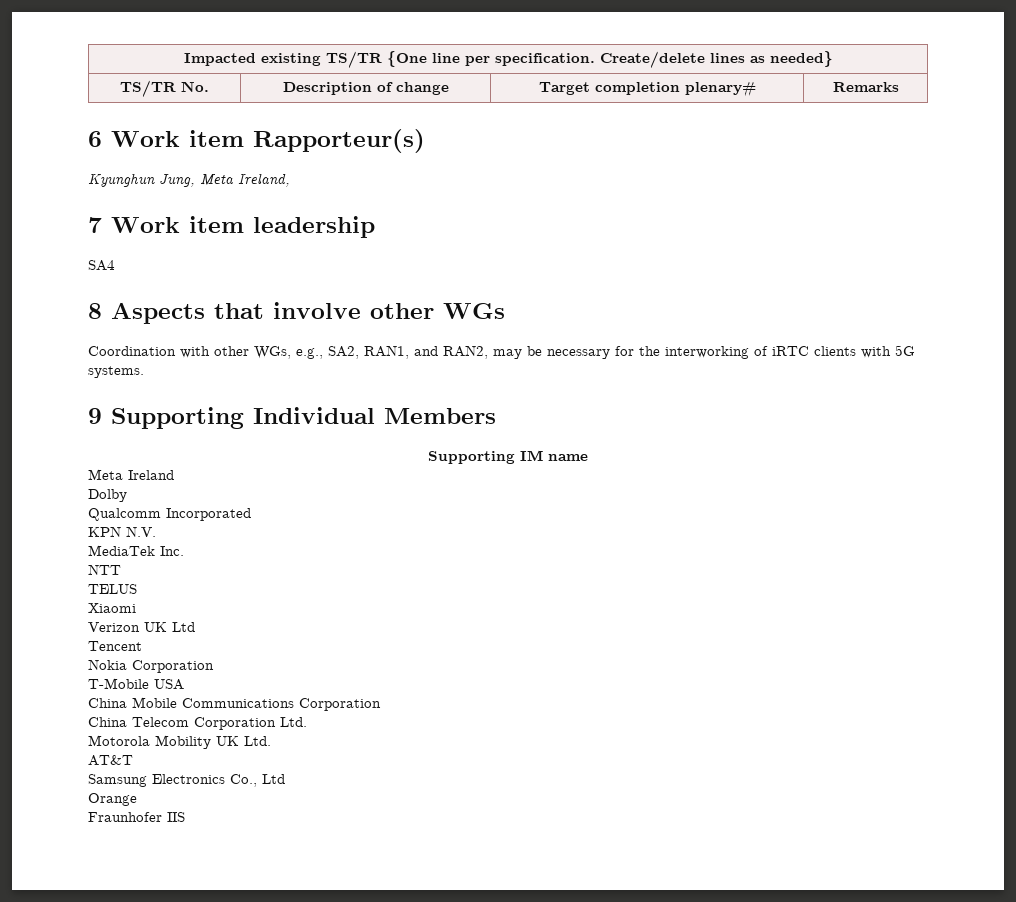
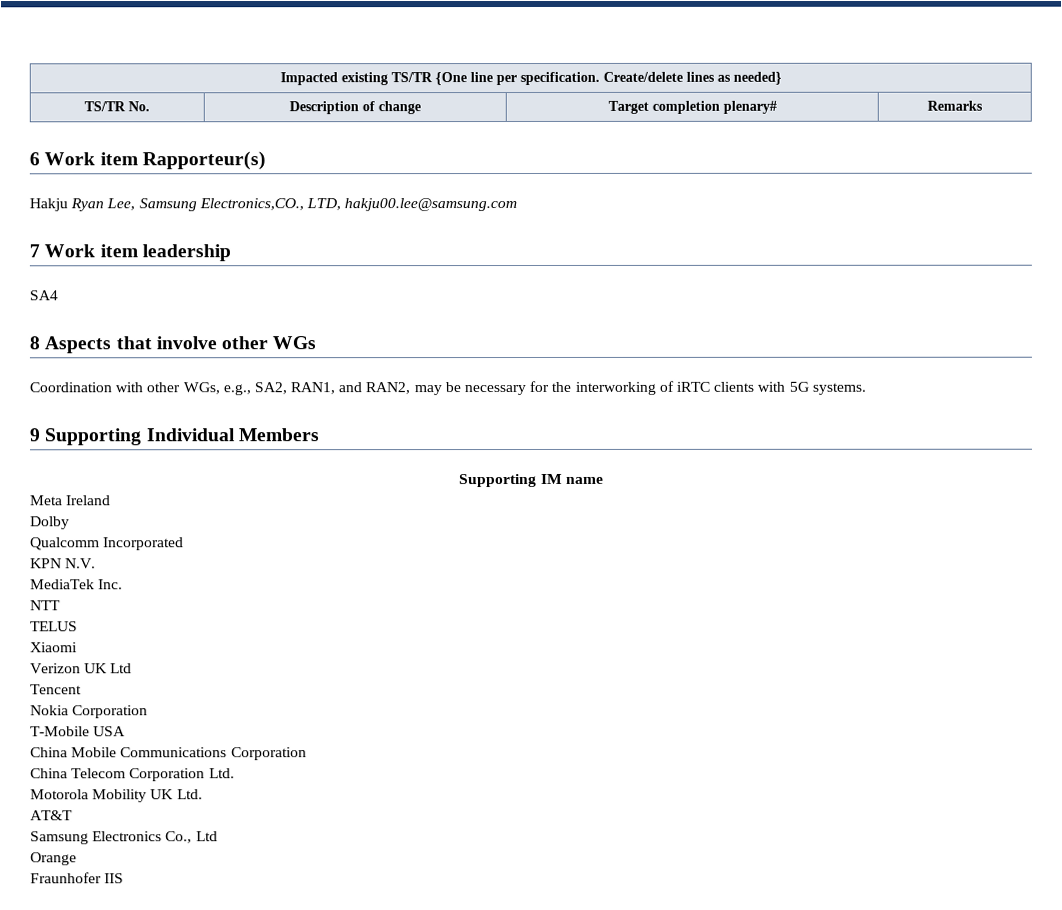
- Kyunghun Jung, Meta Ireland,
+ Hakju Ryan Lee, Samsung Electronics,CO., LTD, hakju00.lee@samsung.com

